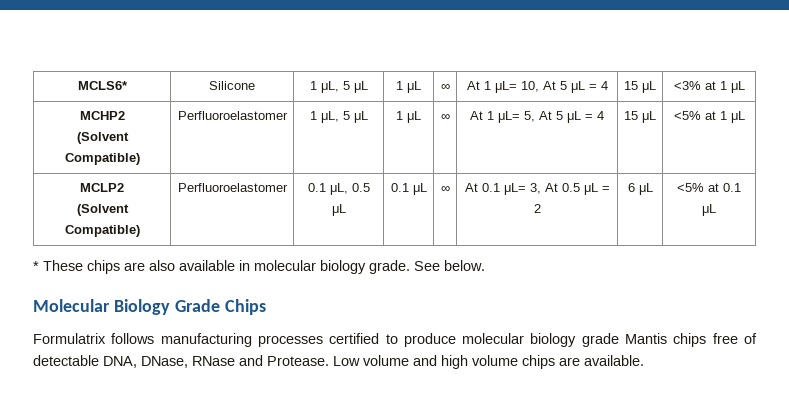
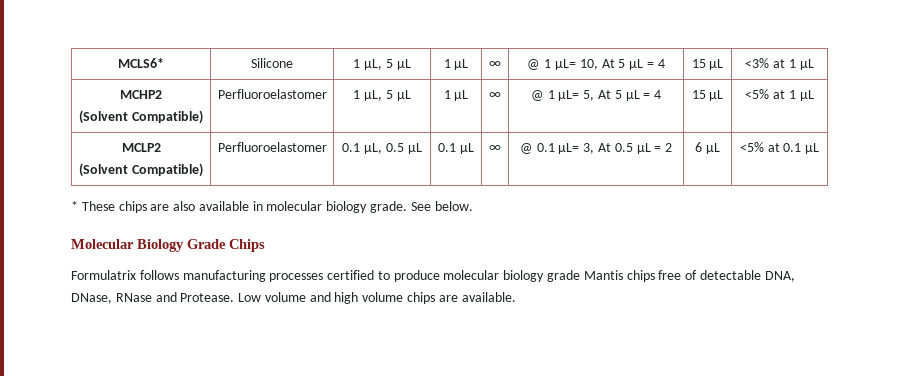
- MCLS6* | Silicone | 1 μL, 5 μL | 1 μL | ∞ | At 1 μL= 10, At 5 μL = 4 | 15 μL | <3% at 1 μL
+ MCLS6* | Silicone | 1 μL, 5 μL | 1 μL | ∞ | @ 1 μL= 10, At 5 μL = 4 | 15 μL | <3% at 1 μL
  MCHP2
- (Solvent Compatible) | Perfluoroelastomer | 1 μL, 5 μL | 1 μL | ∞ | At 1 μL= 5, At 5 μL = 4 | 15 μL | <5% at 1 μL
+ (Solvent Compatible) | Perfluoroelastomer | 1 μL, 5 μL | 1 μL | ∞ | @ 1 μL= 5, At 5 μL = 4 | 15 μL | <5% at 1 μL
  MCLP2
- (Solvent Compatible) | Perfluoroelastomer | 0.1 μL, 0.5 μL | 0.1 μL | ∞ | At 0.1 μL= 3, At 0.5 μL = 2 | 6 μL | <5% at 0.1 μL
+ (Solvent Compatible) | Perfluoroelastomer | 0.1 μL, 0.5 μL | 0.1 μL | ∞ | @ 0.1 μL= 3, At 0.5 μL = 2 | 6 μL | <5% at 0.1 μL

